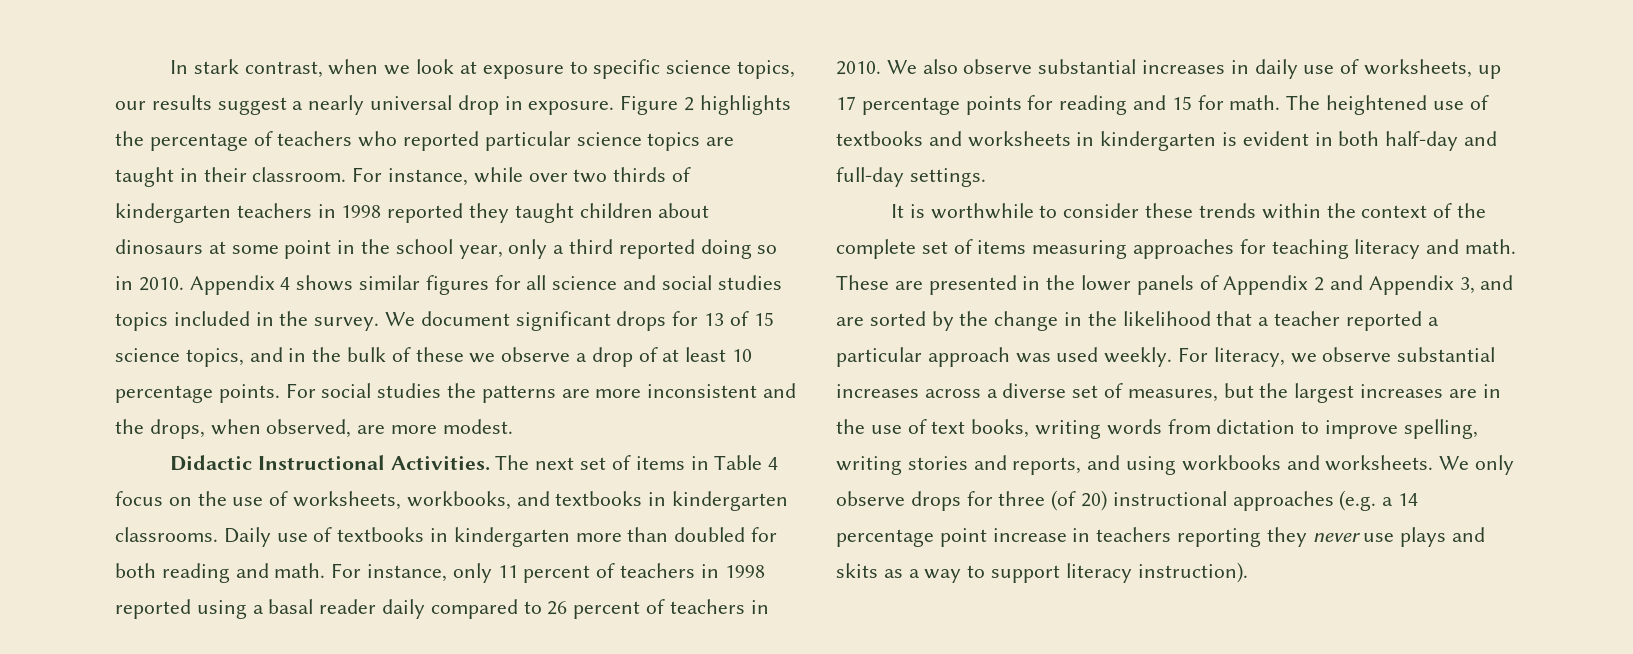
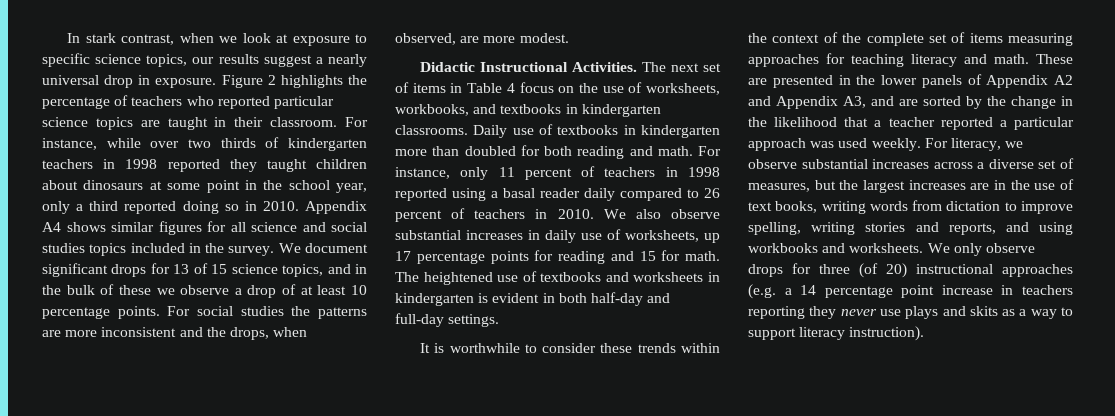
- Appendix 4 shows similar figures for all science and social studies topics included in the survey.
+ Appendix A4 shows similar figures for all science and social studies topics included in the survey.
- These are presented in the lower panels of Appendix 2 and Appendix 3, and are sorted by the change in the likelihood that a teacher reported a particular approach was used weekly.
+ These are presented in the lower panels of Appendix A2 and Appendix A3, and are sorted by the change in the likelihood that a teacher reported a particular approach was used weekly.

